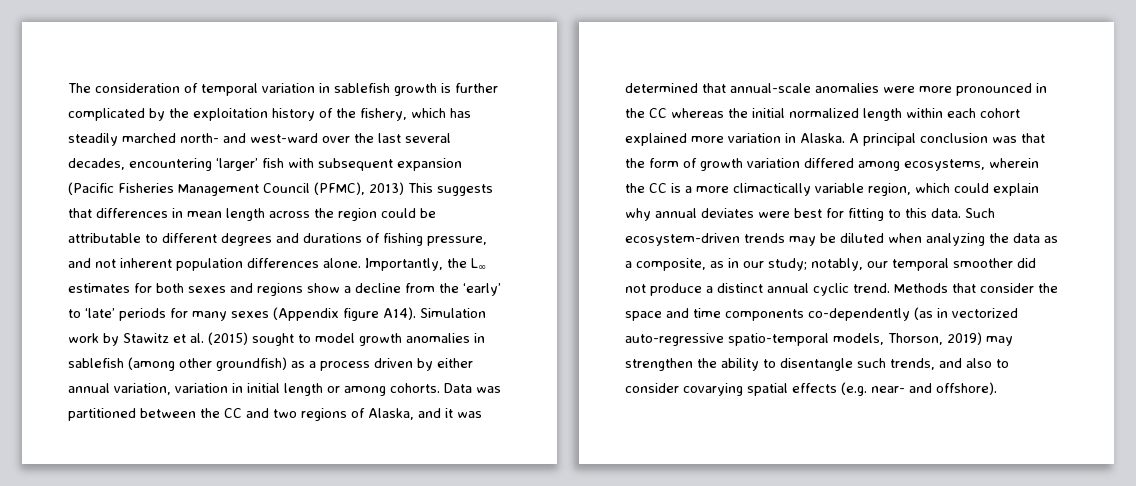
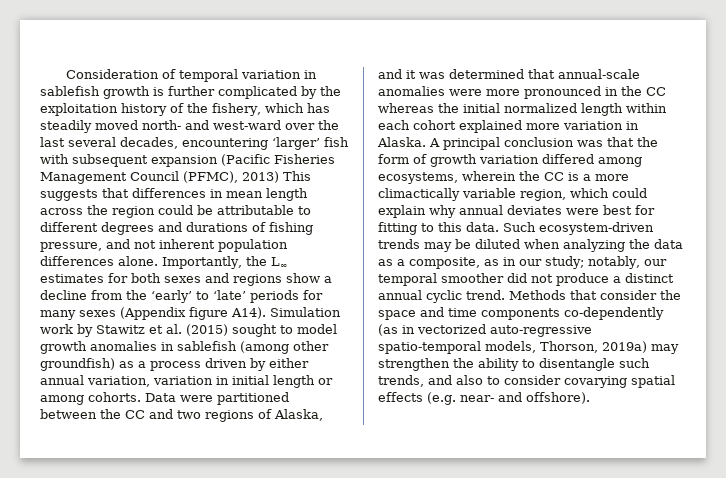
- The consideration of temporal variation in sablefish growth is further complicated by the exploitation history of the fishery, which has steadily marched north- and west-ward over the last several decades, encountering ‘larger’ fish with subsequent expansion (Pacific Fisheries Management Council (PFMC), 2013) This suggests that differences in mean length across the region could be attributable to different degrees and durations of fishing pressure, and not inherent population differences alone.
+ Consideration of temporal variation in sablefish growth is further complicated by the exploitation history of the fishery, which has steadily moved north- and west-ward over the last several decades, encountering ‘larger’ fish with subsequent expansion (Pacific Fisheries Management Council (PFMC), 2013) This suggests that differences in mean length across the region could be attributable to different degrees and durations of fishing pressure, and not inherent population differences alone.
- Data was partitioned between the CC and two regions of Alaska, and it was determined that annual-scale anomalies were more pronounced in the CC whereas the initial normalized length within each cohort explained more variation in Alaska.
+ Data were partitioned between the CC and two regions of Alaska, and it was determined that annual-scale anomalies were more pronounced in the CC whereas the initial normalized length within each cohort explained more variation in Alaska.
- Methods that consider the space and time components co-dependently (as in vectorized auto-regressive spatio-temporal models, Thorson, 2019) may strengthen the ability to disentangle such trends, and also to consider covarying spatial effects (e.g. near- and offshore).
+ Methods that consider the space and time components co-dependently (as in vectorized auto-regressive spatio-temporal models, Thorson, 2019a) may strengthen the ability to disentangle such trends, and also to consider covarying spatial effects (e.g. near- and offshore).

